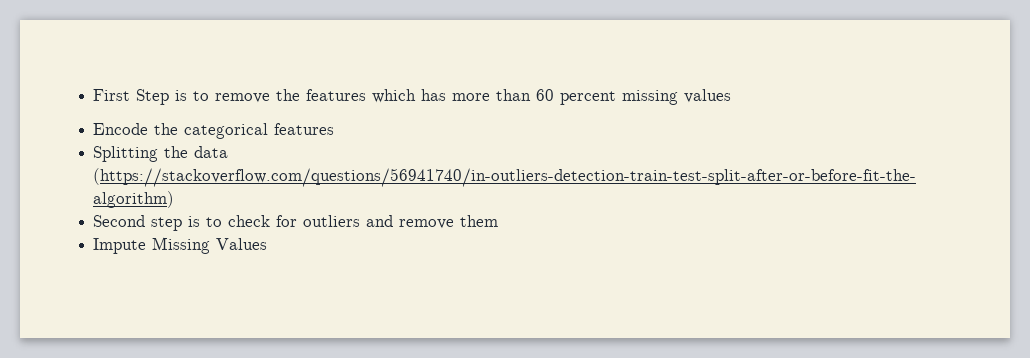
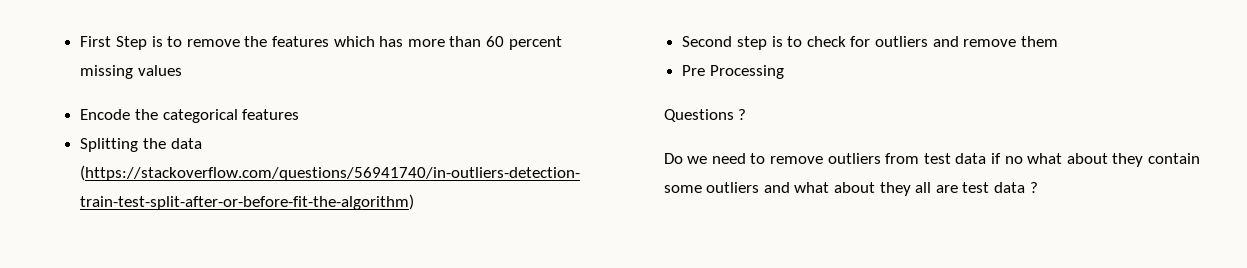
- Impute Missing Values
+ Pre Processing
+ Questions ?
+ Do we need to remove outliers from test data if no what about they contain some outliers and what about they all are test data ?

